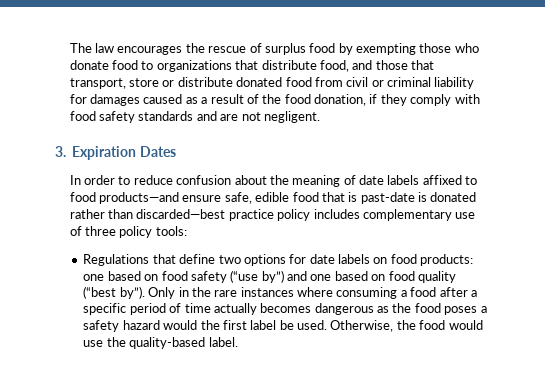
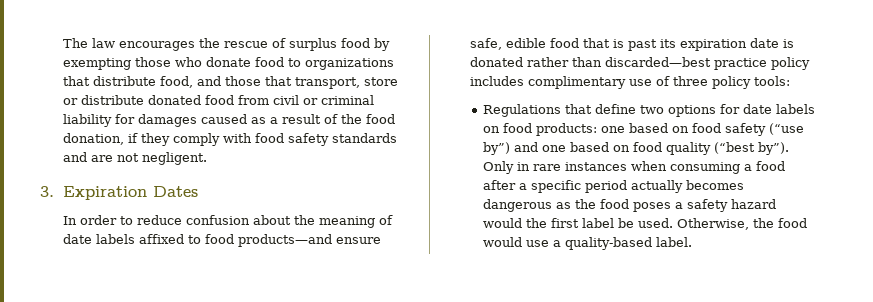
- In order to reduce confusion about the meaning of date labels affixed to food products—and ensure safe, edible food that is past-date is donated rather than discarded—best practice policy includes complementary use of three policy tools:
+ In order to reduce confusion about the meaning of date labels affixed to food products—and ensure safe, edible food that is past its expiration date is donated rather than discarded—best practice policy includes complimentary use of three policy tools:
- Only in the rare instances where consuming a food after a specific period of time actually becomes dangerous as the food poses a safety hazard would the first label be used.
+ Only in rare instances when consuming a food after a specific period actually becomes dangerous as the food poses a safety hazard would the first label be used.
- Otherwise, the food would use the quality-based label.
+ Otherwise, the food would use a quality-based label.

